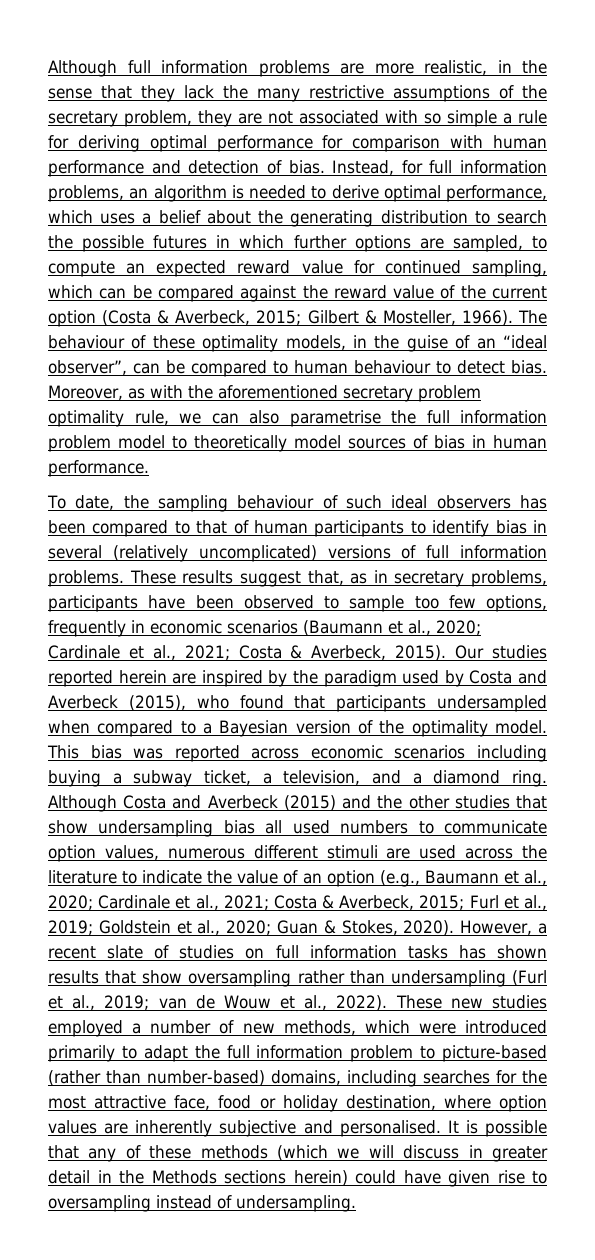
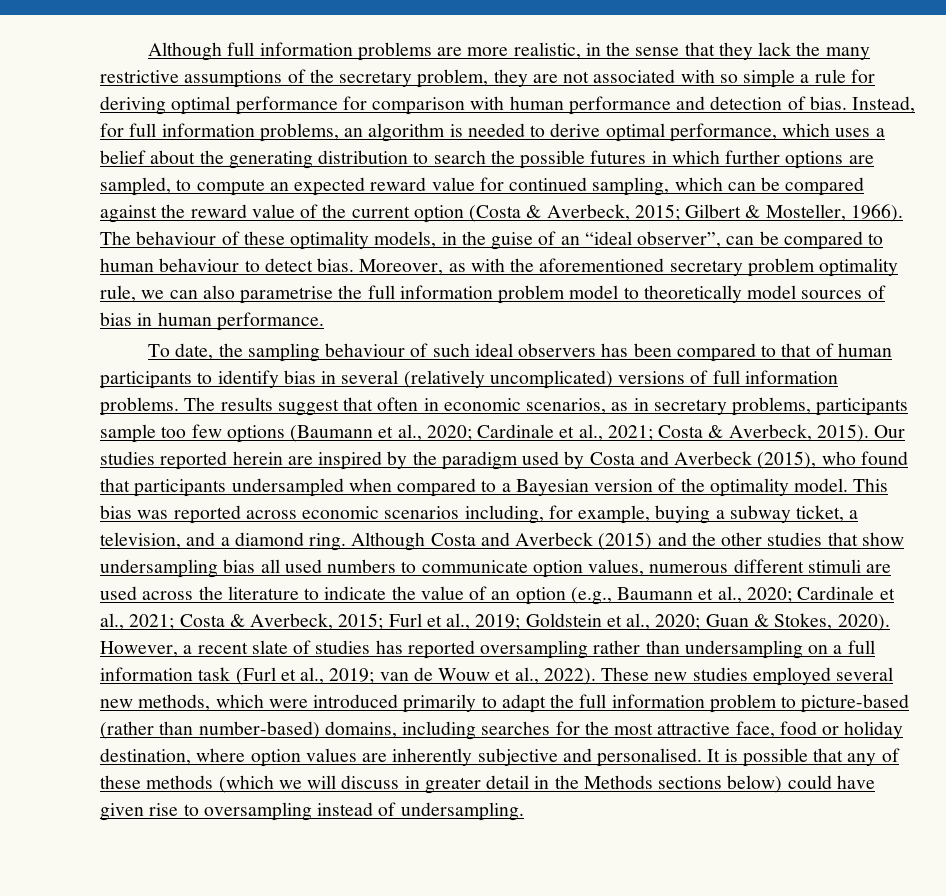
- These results suggest that, as in secretary problems, participants have been observed to sample too few options, frequently in economic scenarios (Baumann et al., 2020; Cardinale et al., 2021; Costa & Averbeck, 2015).
+ The results suggest that often in economic scenarios, as in secretary problems, participants sample too few options (Baumann et al., 2020; Cardinale et al., 2021; Costa & Averbeck, 2015).
- This bias was reported across economic scenarios including buying a subway ticket, a television, and a diamond ring.
+ This bias was reported across economic scenarios including, for example, buying a subway ticket, a television, and a diamond ring.
- However, a recent slate of studies on full information tasks has shown results that show oversampling rather than undersampling (Furl et al., 2019; van de Wouw et al., 2022).
+ However, a recent slate of studies has reported oversampling rather than undersampling on a full information task (Furl et al., 2019; van de Wouw et al., 2022).
- These new studies employed a number of new methods, which were introduced primarily to adapt the full information problem to picture-based (rather than number-based) domains, including searches for the most attractive face, food or holiday destination, where option values are inherently subjective and personalised.
+ These new studies employed several new methods, which were introduced primarily to adapt the full information problem to picture-based (rather than number-based) domains, including searches for the most attractive face, food or holiday destination, where option values are inherently subjective and personalised.
- It is possible that any of these methods (which we will discuss in greater detail in the Methods sections herein) could have given rise to oversampling instead of undersampling.
+ It is possible that any of these methods (which we will discuss in greater detail in the Methods sections below) could have given rise to oversampling instead of undersampling.

